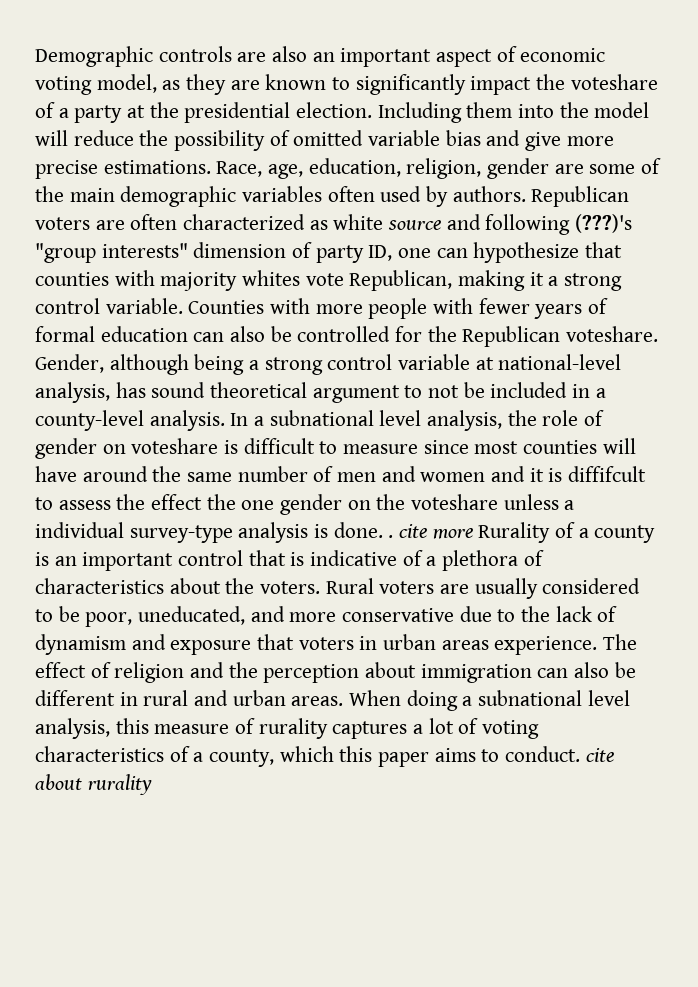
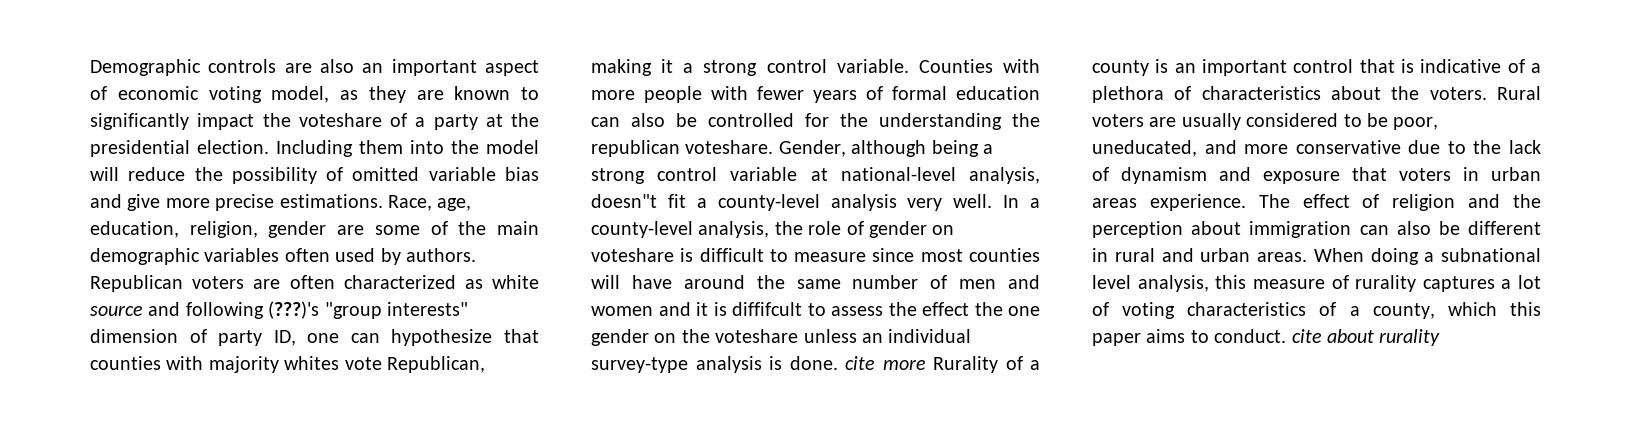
- Counties with more people with fewer years of formal education can also be controlled for the Republican voteshare.
+ Counties with more people with fewer years of formal education can also be controlled for the understanding the republican voteshare.
- Gender, although being a strong control variable at national-level analysis, has sound theoretical argument to not be included in a county-level analysis. In a subnational level analysis, the role of gender on voteshare is difficult to measure since most counties will have around the same number of men and women and it is diffifcult to assess the effect the one gender on the voteshare unless a individual survey-type analysis is done. . cite more Rurality of a county is an important control that is indicative of a plethora of characteristics about the voters.
+ Gender, although being a strong control variable at national-level analysis, doesn"t fit a county-level analysis very well. In a county-level analysis, the role of gender on voteshare is difficult to measure since most counties will have around the same number of men and women and it is diffifcult to assess the effect the one gender on the voteshare unless an individual survey-type analysis is done. cite more Rurality of a county is an important control that is indicative of a plethora of characteristics about the voters.

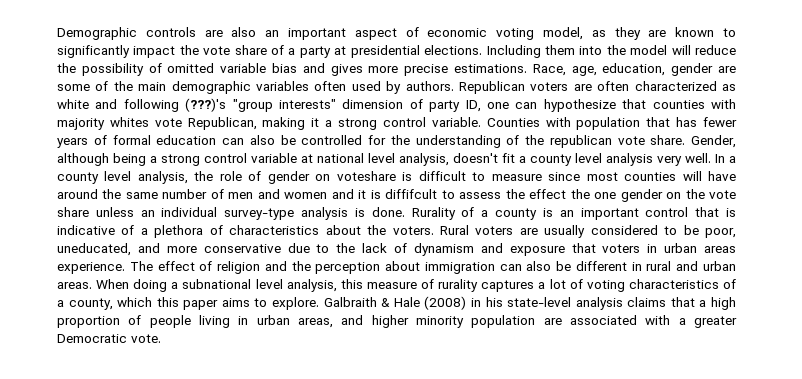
- Demographic controls are also an important aspect of economic voting model, as they are known to significantly impact the voteshare of a party at the presidential election.
+ Demographic controls are also an important aspect of economic voting model, as they are known to significantly impact the vote share of a party at presidential elections.
- Including them into the model will reduce the possibility of omitted variable bias and give more precise estimations.
+ Including them into the model will reduce the possibility of omitted variable bias and gives more precise estimations.
- Race, age, education, religion, gender are some of the main demographic variables often used by authors.
+ Race, age, education, gender are some of the main demographic variables often used by authors.
- Republican voters are often characterized as white source and following (???)'s "group interests" dimension of party ID, one can hypothesize that counties with majority whites vote Republican, making it a strong control variable.
+ Republican voters are often characterized as white and following (???)'s "group interests" dimension of party ID, one can hypothesize that counties with majority whites vote Republican, making it a strong control variable.
- Counties with more people with fewer years of formal education can also be controlled for the understanding the republican voteshare.
+ Counties with population that has fewer years of formal education can also be controlled for the understanding of the republican vote share.
- Gender, although being a strong control variable at national-level analysis, doesn"t fit a county-level analysis very well.
+ Gender, although being a strong control variable at national level analysis, doesn't fit a county level analysis very well.
- In a county-level analysis, the role of gender on voteshare is difficult to measure since most counties will have around the same number of men and women and it is diffifcult to assess the effect the one gender on the voteshare unless an individual survey-type analysis is done. cite more Rurality of a county is an important control that is indicative of a plethora of characteristics about the voters.
+ In a county level analysis, the role of gender on voteshare is difficult to measure since most counties will have around the same number of men and women and it is diffifcult to assess the effect the one gender on the vote share unless an individual survey-type analysis is done. Rurality of a county is an important control that is indicative of a plethora of characteristics about the voters.
- When doing a subnational level analysis, this measure of rurality captures a lot of voting characteristics of a county, which this paper aims to conduct. cite about rurality
+ When doing a subnational level analysis, this measure of rurality captures a lot of voting characteristics of a county, which this paper aims to explore. Galbraith & Hale (2008) in his state-level analysis claims that a high proportion of people living in urban areas, and higher minority population are associated with a greater Democratic vote.

